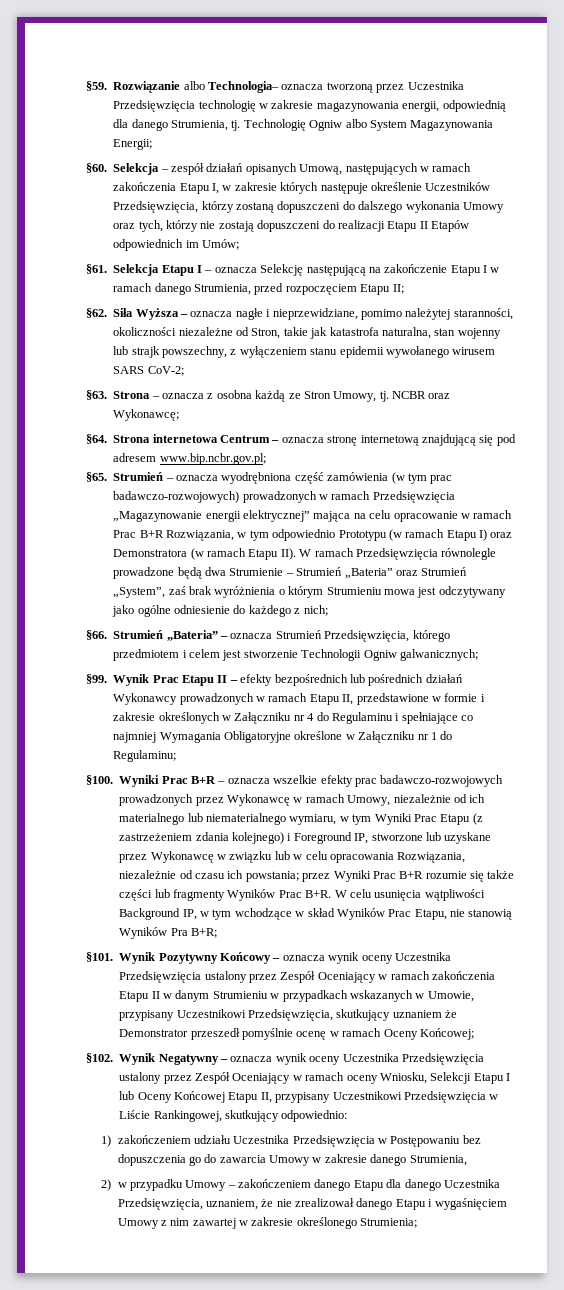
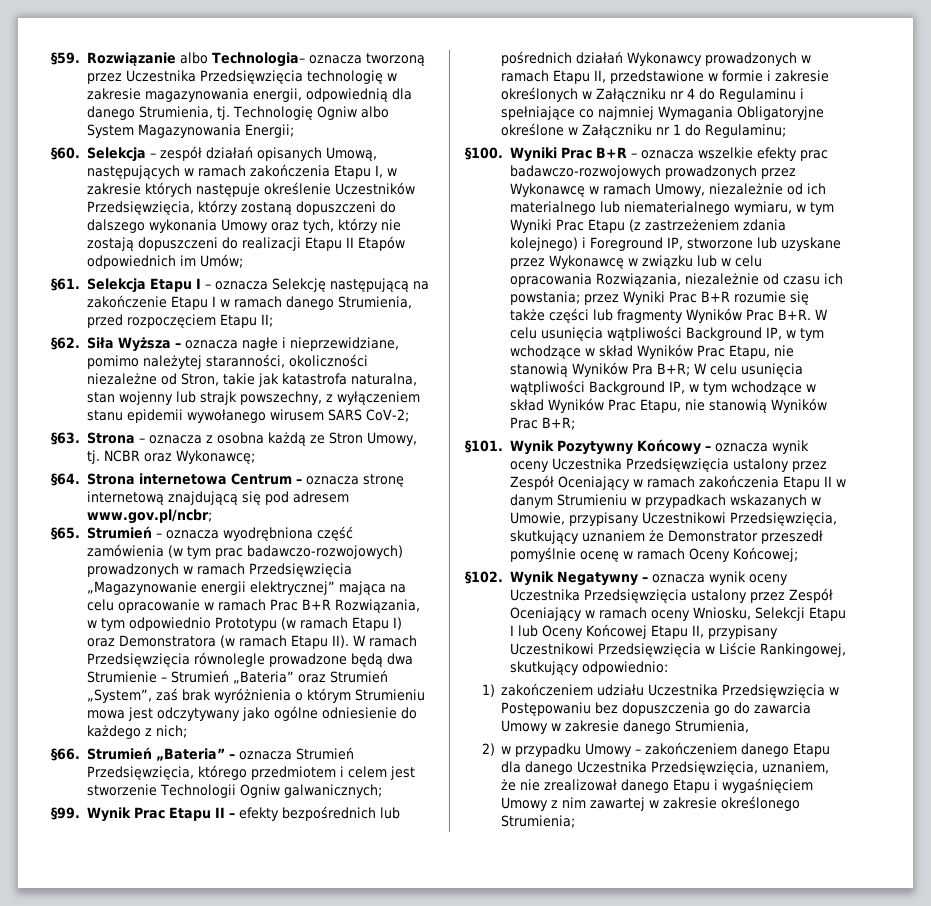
- Strona internetowa Centrum – oznacza stronę internetową znajdującą się pod adresem www.bip.ncbr.gov.pl;
+ Strona internetowa Centrum – oznacza stronę internetową znajdującą się pod adresem www.gov.pl/ncbr;
+ W celu usunięcia wątpliwości Background IP, w tym wchodzące w skład Wyników Prac Etapu, nie stanowią Wyników Prac B+R;

